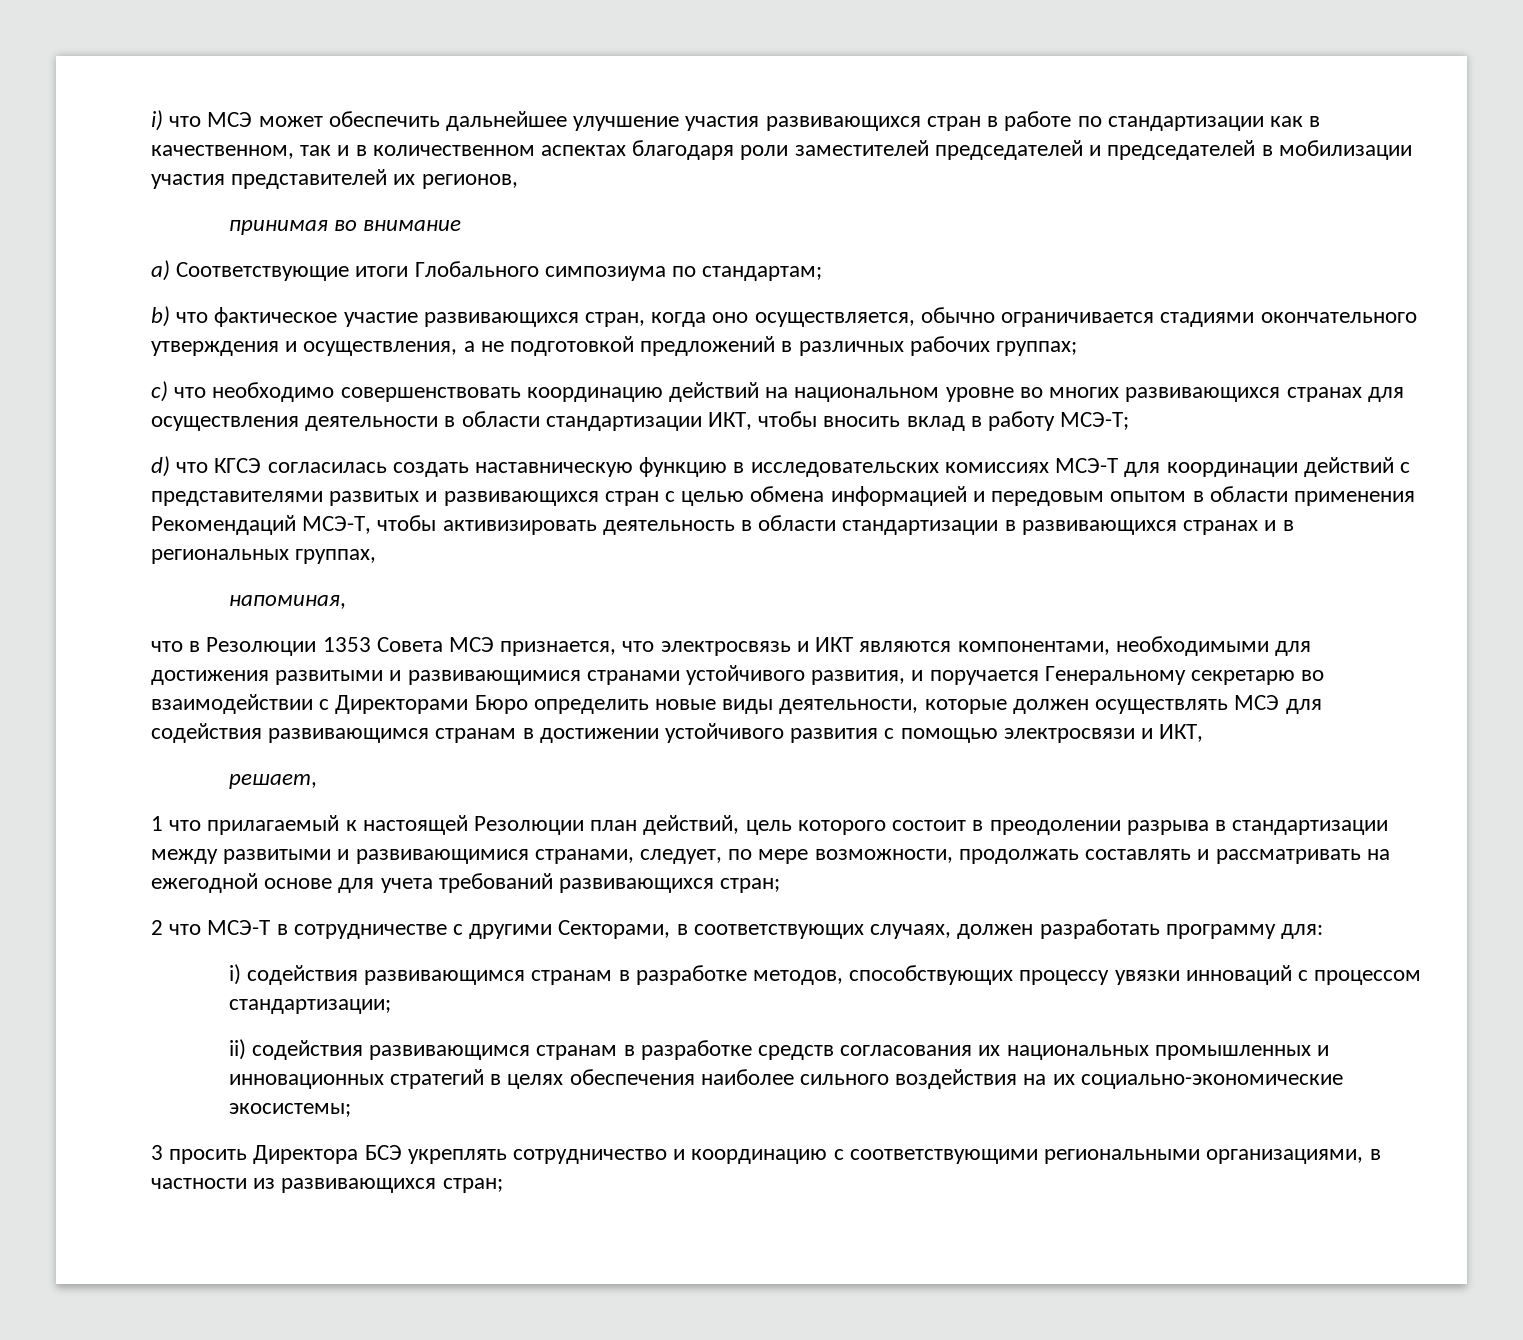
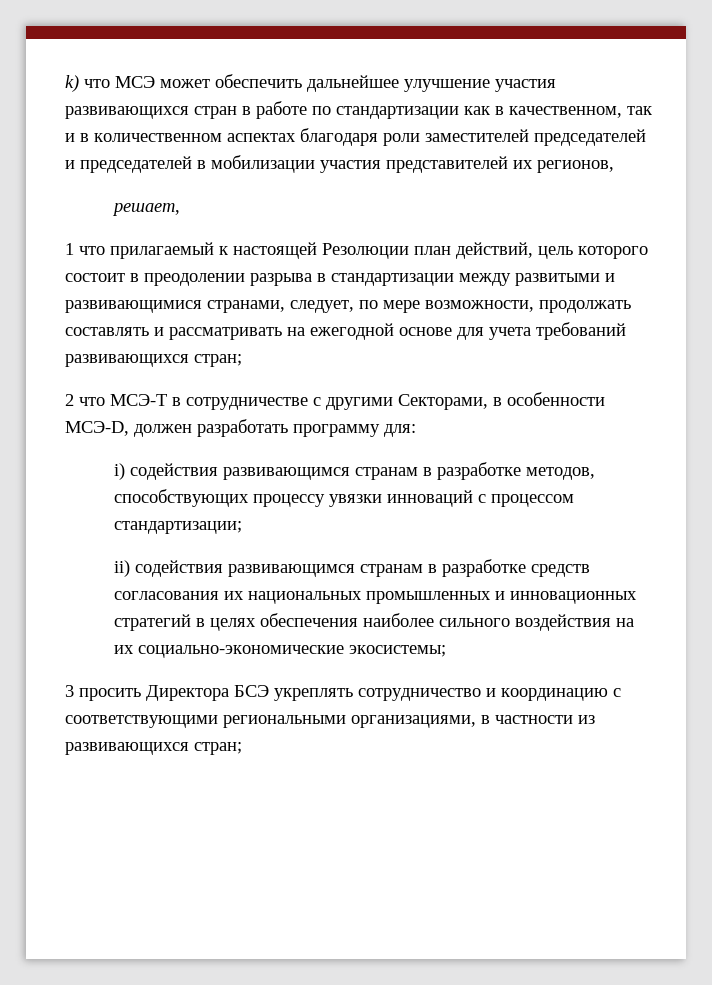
- i) что МСЭ может обеспечить дальнейшее улучшение участия развивающихся стран в работе по стандартизации как в качественном, так и в количественном аспектах благодаря роли заместителей председателей и председателей в мобилизации участия представителей их регионов,
+ k) что МСЭ может обеспечить дальнейшее улучшение участия развивающихся стран в работе по стандартизации как в качественном, так и в количественном аспектах благодаря роли заместителей председателей и председателей в мобилизации участия представителей их регионов,
- принимая во внимание
- а) Соответствующие итоги Глобального симпозиума по стандартам;
- b) что фактическое участие развивающихся стран, когда оно осуществляется, обычно ограничивается стадиями окончательного утверждения и осуществления, а не подготовкой предложений в различных рабочих группах;
- c) что необходимо совершенствовать координацию действий на национальном уровне во многих развивающихся странах для осуществления деятельности в области стандартизации ИКТ, чтобы вносить вклад в работу МСЭ-T;
- d) что КГСЭ согласилась создать наставническую функцию в исследовательских комиссиях МСЭ-Т для координации действий с представителями развитых и развивающихся стран с целью обмена информацией и передовым опытом в области применения Рекомендаций МСЭ-Т, чтобы активизировать деятельность в области стандартизации в развивающихся странах и в региональных группах,
- напоминая,
- что в Резолюции 1353 Совета МСЭ признается, что электросвязь и ИКТ являются компонентами, необходимыми для достижения развитыми и развивающимися странами устойчивого развития, и поручается Генеральному секретарю во взаимодействии с Директорами Бюро определить новые виды деятельности, которые должен осуществлять МСЭ для содействия развивающимся странам в достижении устойчивого развития с помощью электросвязи и ИКТ,
- 2 что МСЭ-Т в сотрудничестве с другими Секторами, в соответствующих случаях, должен разработать программу для:
+ 2 что МСЭ-Т в сотрудничестве с другими Секторами, в особенности МСЭ-D, должен разработать программу для:

